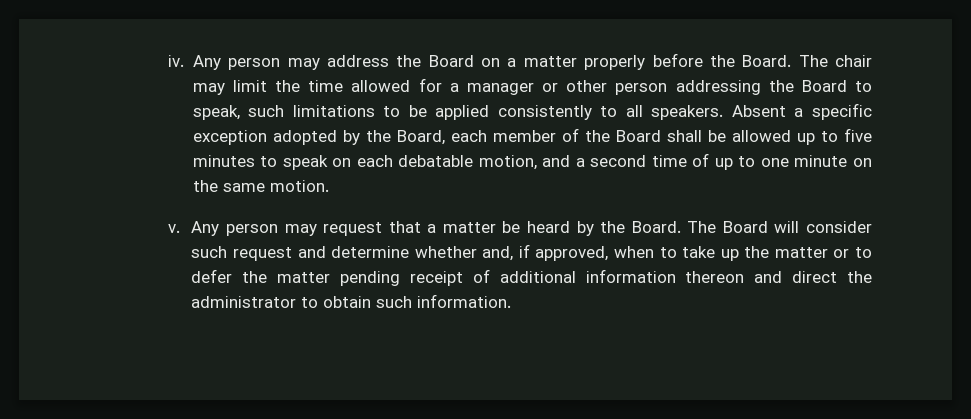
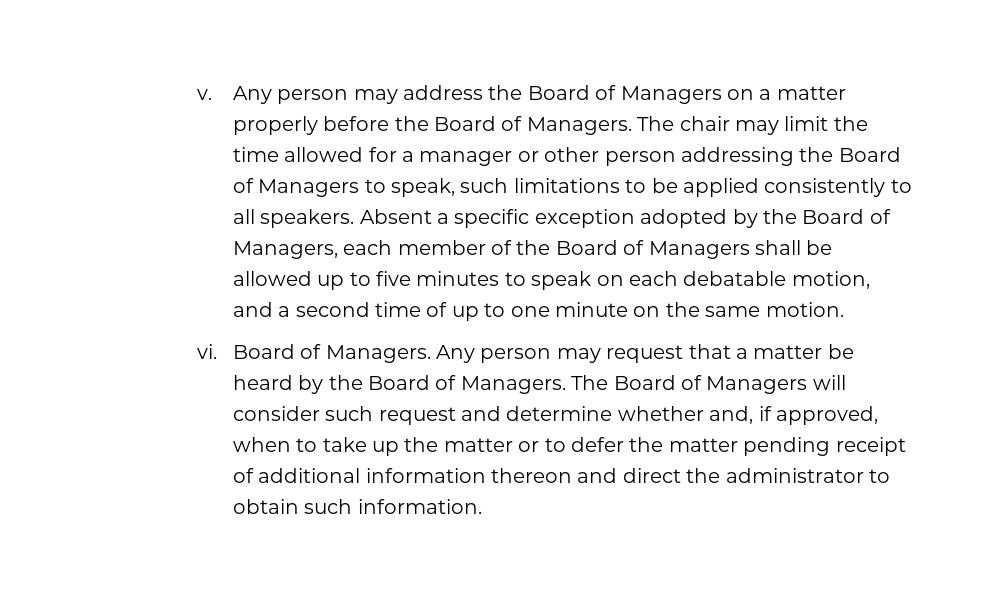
- iv.
+ v.
- Any person may address the Board on a matter properly before the Board.
+ Any person may address the Board of Managers on a matter properly before the Board of Managers.
- The chair may limit the time allowed for a manager or other person addressing the Board to speak, such limitations to be applied consistently to all speakers.
+ The chair may limit the time allowed for a manager or other person addressing the Board of Managers to speak, such limitations to be applied consistently to all speakers.
- Absent a specific exception adopted by the Board, each member of the Board shall be allowed up to five minutes to speak on each debatable motion, and a second time of up to one minute on the same motion.
+ Absent a specific exception adopted by the Board of Managers, each member of the Board of Managers shall be allowed up to five minutes to speak on each debatable motion, and a second time of up to one minute on the same motion.
- v.
+ vi. Board of Managers.
- Any person may request that a matter be heard by the Board. The Board will consider such request and determine whether and, if approved, when to take up the matter or to defer the matter pending receipt of additional information thereon and direct the administrator to obtain such information.
+ Any person may request that a matter be heard by the Board of Managers. The Board of Managers will consider such request and determine whether and, if approved, when to take up the matter or to defer the matter pending receipt of additional information thereon and direct the administrator to obtain such information.

